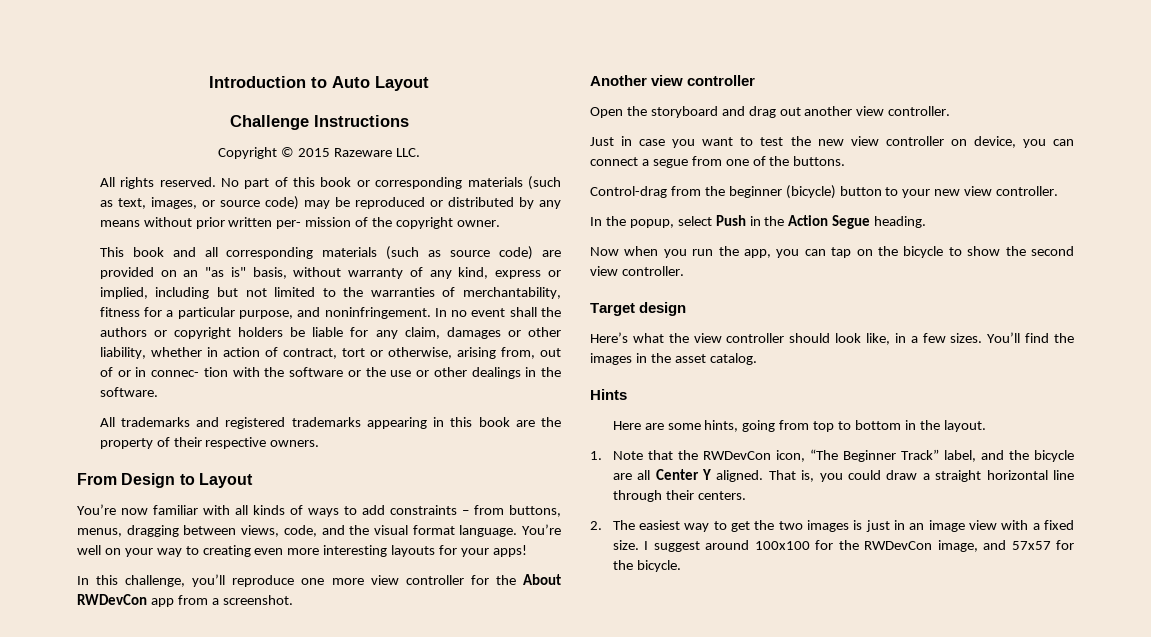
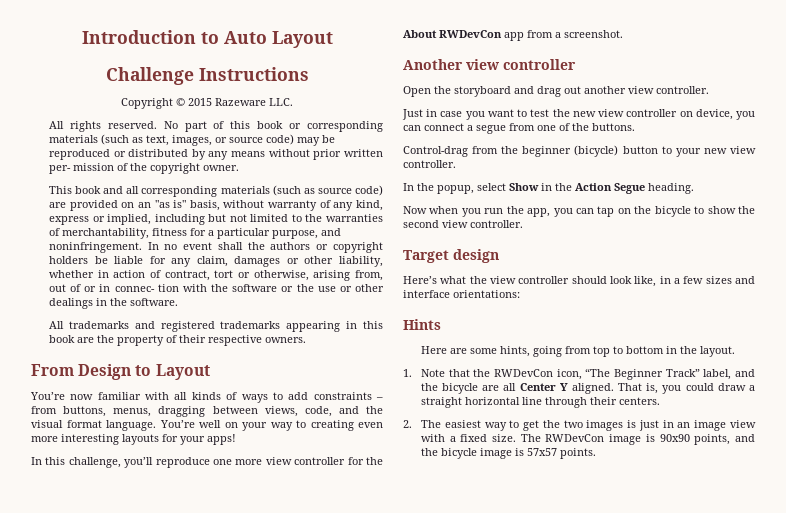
- In the popup, select Push in the Action Segue heading.
+ In the popup, select Show in the Action Segue heading.
- Here’s what the view controller should look like, in a few sizes. You’ll find the images in the asset catalog.
+ Here’s what the view controller should look like, in a few sizes and interface orientations:
- I suggest around 100x100 for the RWDevCon image, and 57x57 for the bicycle.
+ The RWDevCon image is 90x90 points, and the bicycle image is 57x57 points.

